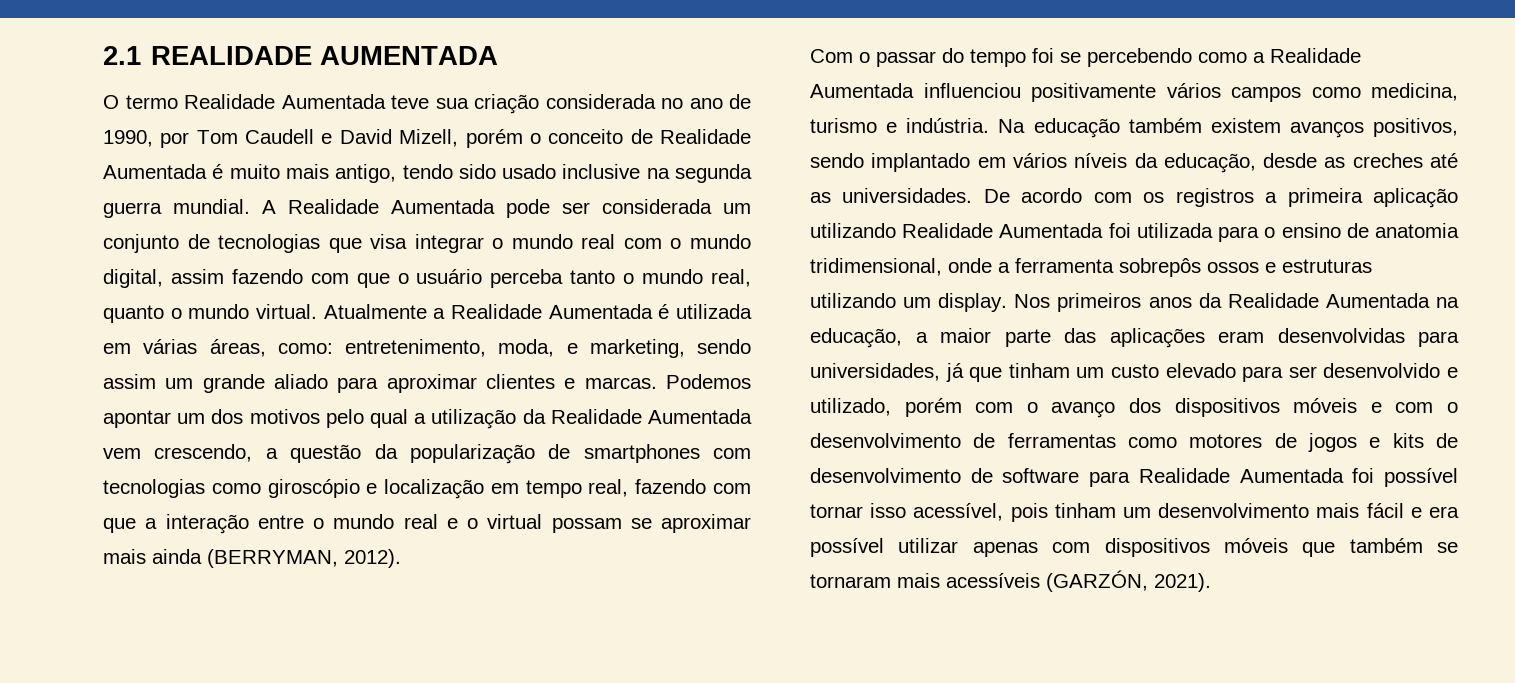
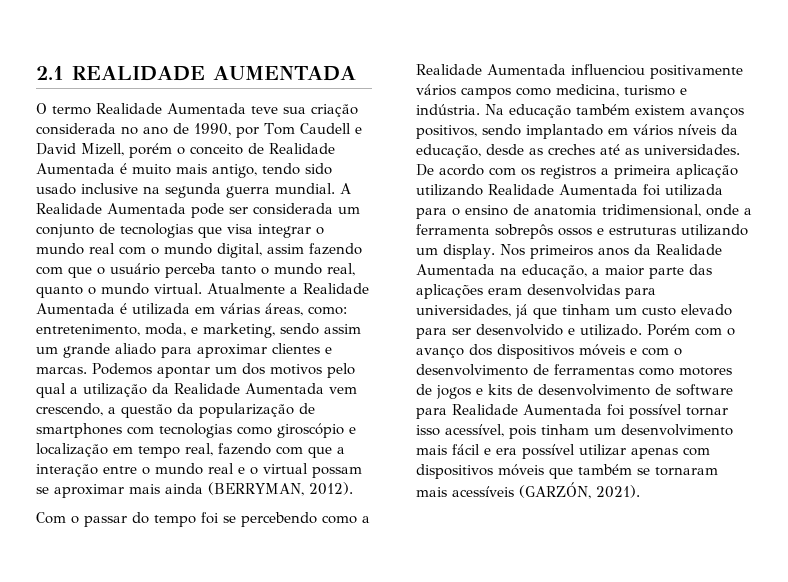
- Nos primeiros anos da Realidade Aumentada na educação, a maior parte das aplicações eram desenvolvidas para universidades, já que tinham um custo elevado para ser desenvolvido e utilizado, porém com o avanço dos dispositivos móveis e com o desenvolvimento de ferramentas como motores de jogos e kits de desenvolvimento de software para Realidade Aumentada foi possível tornar isso acessível, pois tinham um desenvolvimento mais fácil e era possível utilizar apenas com dispositivos móveis que também se tornaram mais acessíveis (GARZÓN, 2021).
+ Nos primeiros anos da Realidade Aumentada na educação, a maior parte das aplicações eram desenvolvidas para universidades, já que tinham um custo elevado para ser desenvolvido e utilizado. Porém com o avanço dos dispositivos móveis e com o desenvolvimento de ferramentas como motores de jogos e kits de desenvolvimento de software para Realidade Aumentada foi possível tornar isso acessível, pois tinham um desenvolvimento mais fácil e era possível utilizar apenas com dispositivos móveis que também se tornaram mais acessíveis (GARZÓN, 2021).

